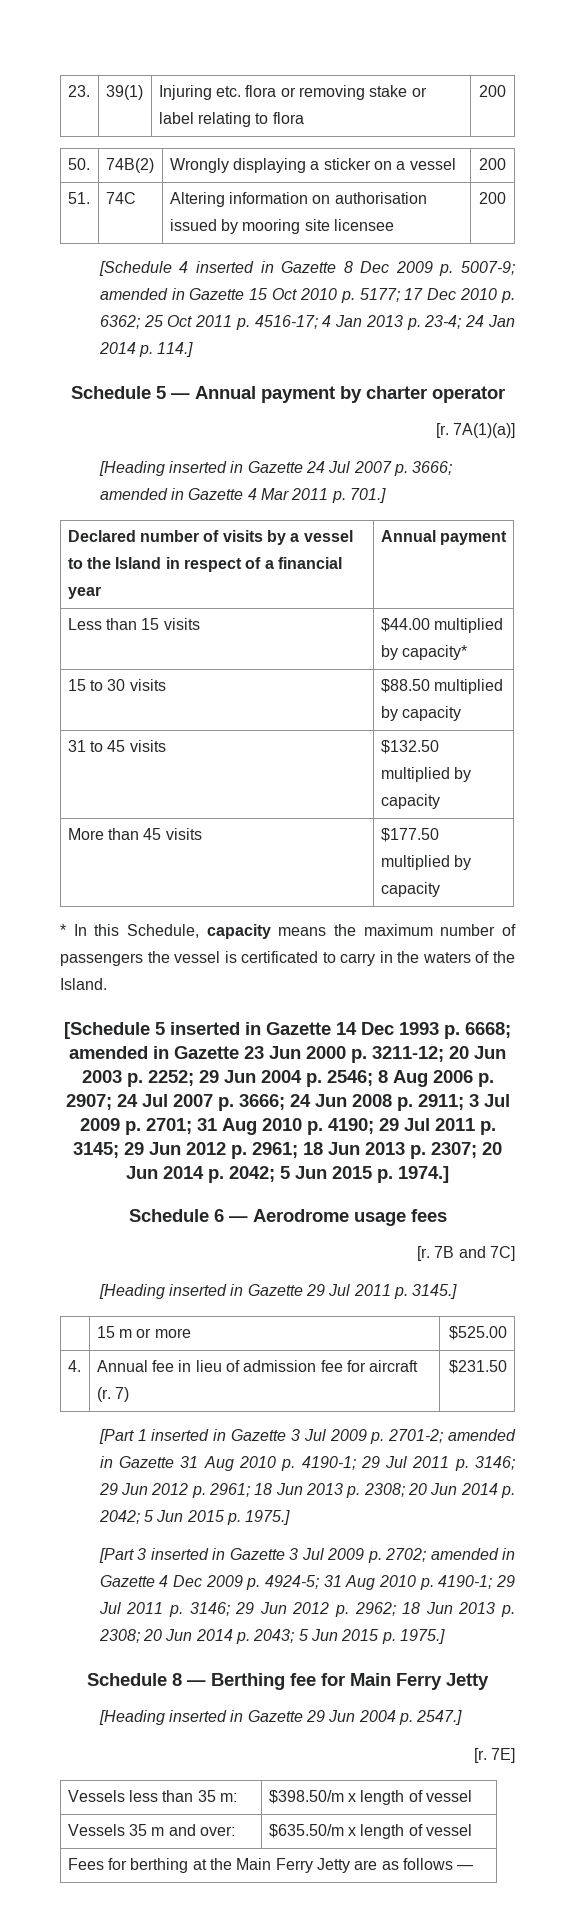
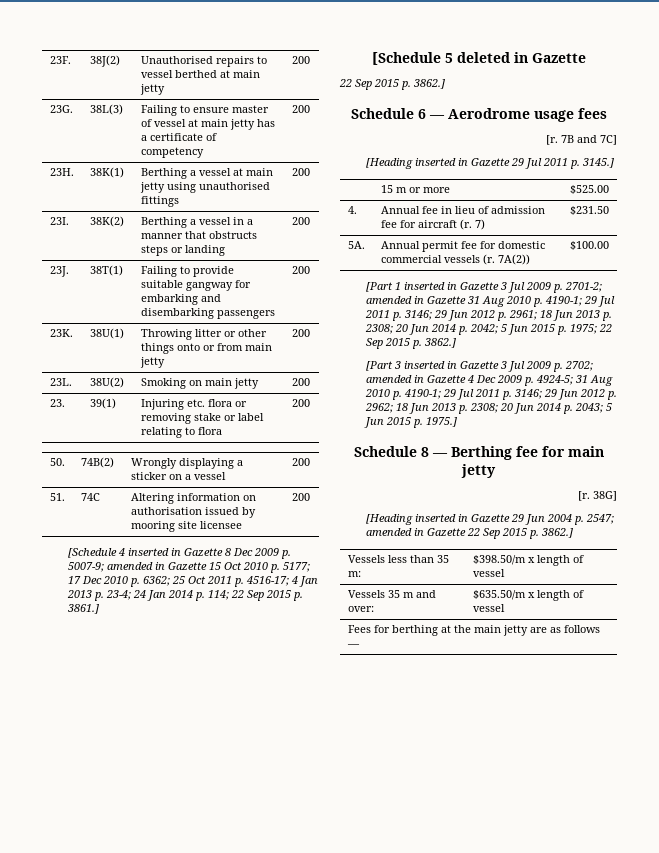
+ 23F. | 38J(2) | Unauthorised repairs to vessel berthed at main jetty | 200
+ 23G. | 38L(3) | Failing to ensure master of vessel at main jetty has a certificate of competency | 200
+ 23H. | 38K(1) | Berthing a vessel at main jetty using unauthorised fittings | 200
+ 23I. | 38K(2) | Berthing a vessel in a manner that obstructs steps or landing | 200
+ 23J. | 38T(1) | Failing to provide suitable gangway for embarking and disembarking passengers | 200
+ 23K. | 38U(1) | Throwing litter or other things onto or from main jetty | 200
+ 23L. | 38U(2) | Smoking on main jetty | 200
- [Schedule 4 inserted in Gazette 8 Dec 2009 p. 5007-9; amended in Gazette 15 Oct 2010 p. 5177; 17 Dec 2010 p. 6362; 25 Oct 2011 p. 4516-17; 4 Jan 2013 p. 23-4; 24 Jan 2014 p. 114.]
- Schedule 5 — Annual payment by charter operator
- [r. 7A(1)(a)]
- [Heading inserted in Gazette 24 Jul 2007 p. 3666; amended in Gazette 4 Mar 2011 p. 701.]
- Declared number of visits by a vessel to the Island in respect of a financial year | Annual payment
- Less than 15 visits | $44.00 multiplied by capacity*
- 15 to 30 visits | $88.50 multiplied by capacity
- 31 to 45 visits | $132.50 multiplied by capacity
- More than 45 visits | $177.50 multiplied by capacity
- * In this Schedule, capacity means the maximum number of passengers the vessel is certificated to carry in the waters of the Island.
+ [Schedule 4 inserted in Gazette 8 Dec 2009 p. 5007-9; amended in Gazette 15 Oct 2010 p. 5177; 17 Dec 2010 p. 6362; 25 Oct 2011 p. 4516-17; 4 Jan 2013 p. 23-4; 24 Jan 2014 p. 114; 22 Sep 2015 p. 3861.]
- [Schedule 5 inserted in Gazette 14 Dec 1993 p. 6668; amended in Gazette 23 Jun 2000 p. 3211-12; 20 Jun 2003 p. 2252; 29 Jun 2004 p. 2546; 8 Aug 2006 p. 2907; 24 Jul 2007 p. 3666; 24 Jun 2008 p. 2911; 3 Jul 2009 p. 2701; 31 Aug 2010 p. 4190; 29 Jul 2011 p. 3145; 29 Jun 2012 p. 2961; 18 Jun 2013 p. 2307; 20 Jun 2014 p. 2042; 5 Jun 2015 p. 1974.]
+ [Schedule 5 deleted in Gazette
+ 22 Sep 2015 p. 3862.]
+ 5A. | Annual permit fee for domestic commercial vessels (r. 7A(2)) | $100.00
- [Part 1 inserted in Gazette 3 Jul 2009 p. 2701-2; amended in Gazette 31 Aug 2010 p. 4190-1; 29 Jul 2011 p. 3146; 29 Jun 2012 p. 2961; 18 Jun 2013 p. 2308; 20 Jun 2014 p. 2042; 5 Jun 2015 p. 1975.]
+ [Part 1 inserted in Gazette 3 Jul 2009 p. 2701-2; amended in Gazette 31 Aug 2010 p. 4190-1; 29 Jul 2011 p. 3146; 29 Jun 2012 p. 2961; 18 Jun 2013 p. 2308; 20 Jun 2014 p. 2042; 5 Jun 2015 p. 1975; 22 Sep 2015 p. 3862.]
- Schedule 8 — Berthing fee for Main Ferry Jetty
+ Schedule 8 — Berthing fee for main jetty
+ [r. 38G]
- [Heading inserted in Gazette 29 Jun 2004 p. 2547.]
- [r. 7E]
+ [Heading inserted in Gazette 29 Jun 2004 p. 2547; amended in Gazette 22 Sep 2015 p. 3862.]
- Fees for berthing at the Main Ferry Jetty are as follows —
+ Fees for berthing at the main jetty are as follows —

